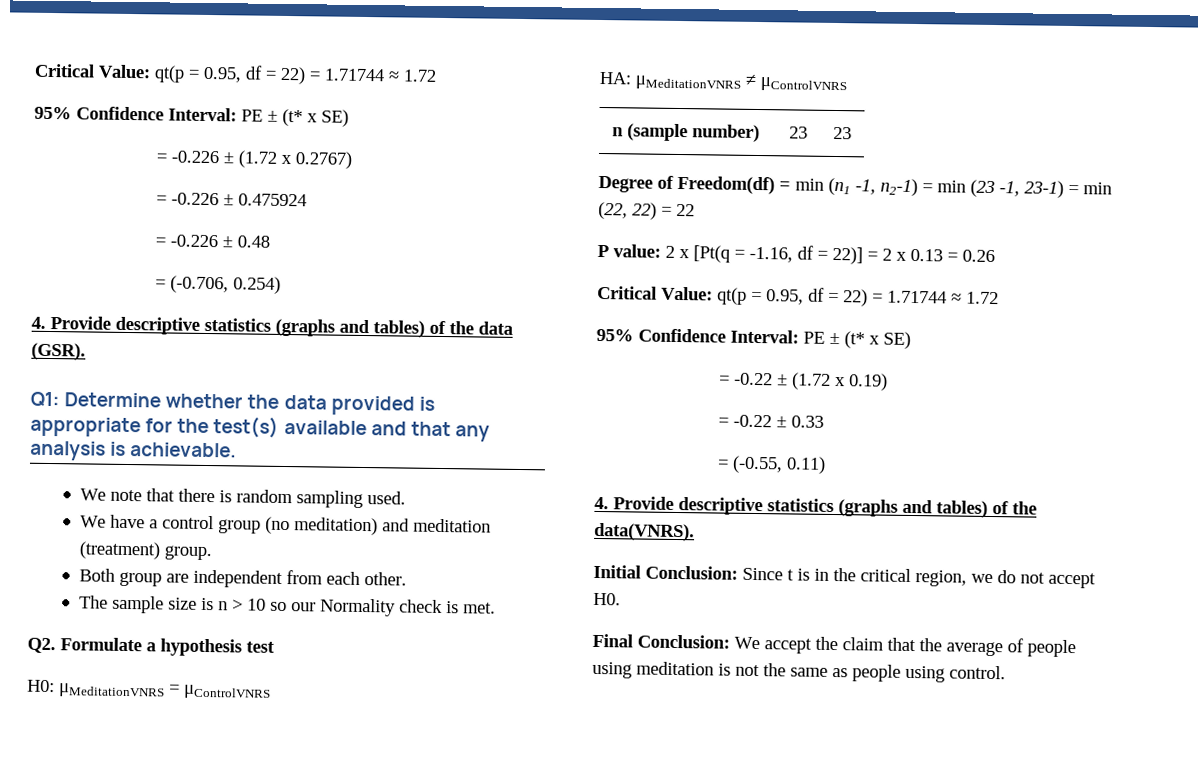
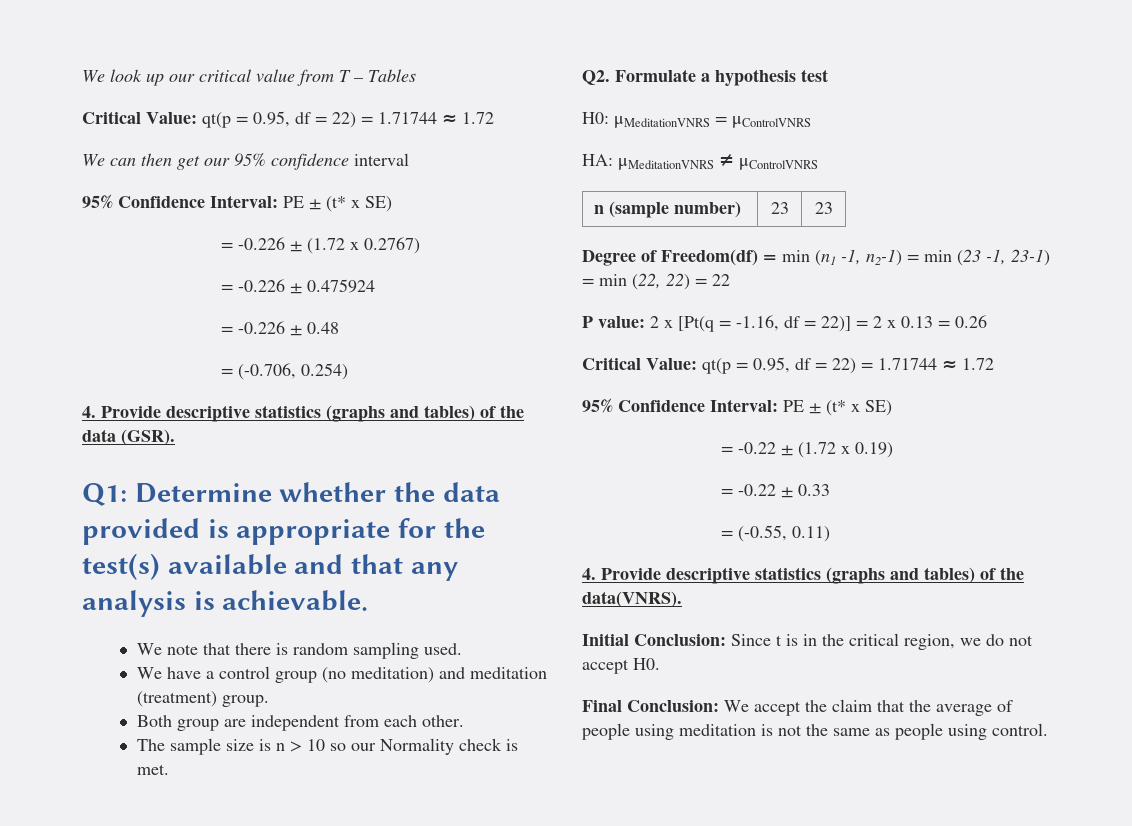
+ We look up our critical value from T – Tables
+ We can then get our 95% confidence interval

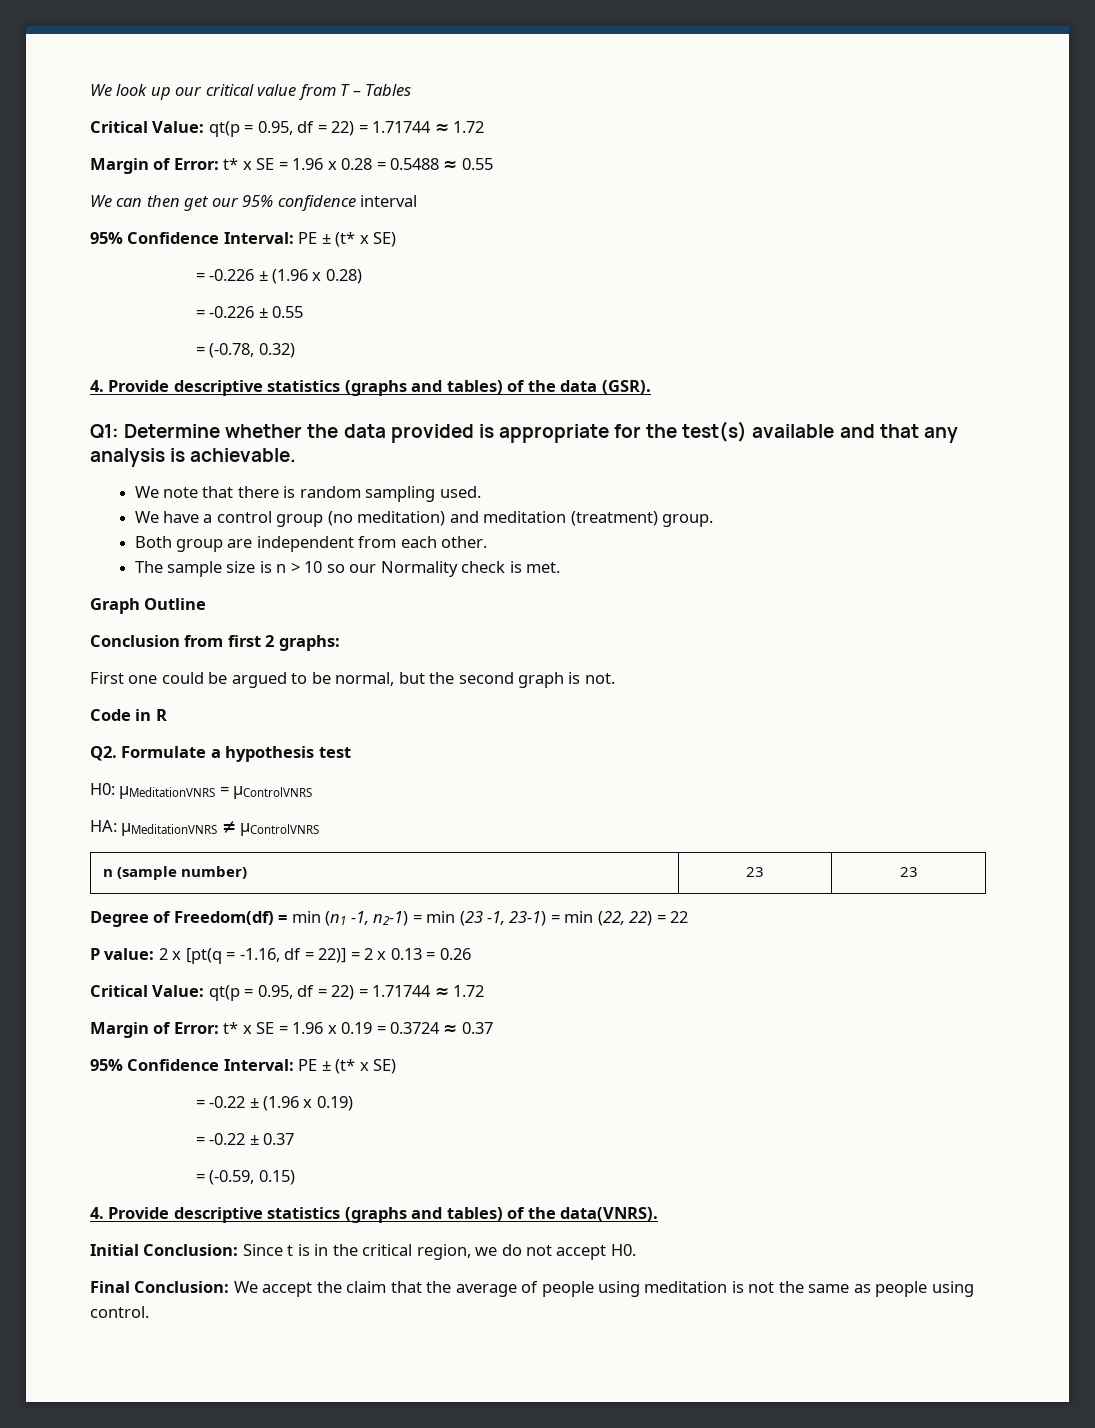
+ Margin of Error: t* x SE = 1.96 x 0.28 = 0.5488 ≈ 0.55
- = -0.226 ± (1.72 x 0.2767)
- = -0.226 ± 0.475924
- = -0.226 ± 0.48
- = (-0.706, 0.254)
+ = -0.226 ± (1.96 x 0.28)
+ = -0.226 ± 0.55
+ = (-0.78, 0.32)
+ Graph Outline
+ Conclusion from first 2 graphs:
+ First one could be argued to be normal, but the second graph is not.
+ Code in R
- P value: 2 x [Pt(q = -1.16, df = 22)] = 2 x 0.13 = 0.26
+ P value: 2 x [pt(q = -1.16, df = 22)] = 2 x 0.13 = 0.26
+ Margin of Error: t* x SE = 1.96 x 0.19 = 0.3724 ≈ 0.37
- = -0.22 ± (1.72 x 0.19)
+ = -0.22 ± (1.96 x 0.19)
- = -0.22 ± 0.33
- = (-0.55, 0.11)
+ = -0.22 ± 0.37
+ = (-0.59, 0.15)

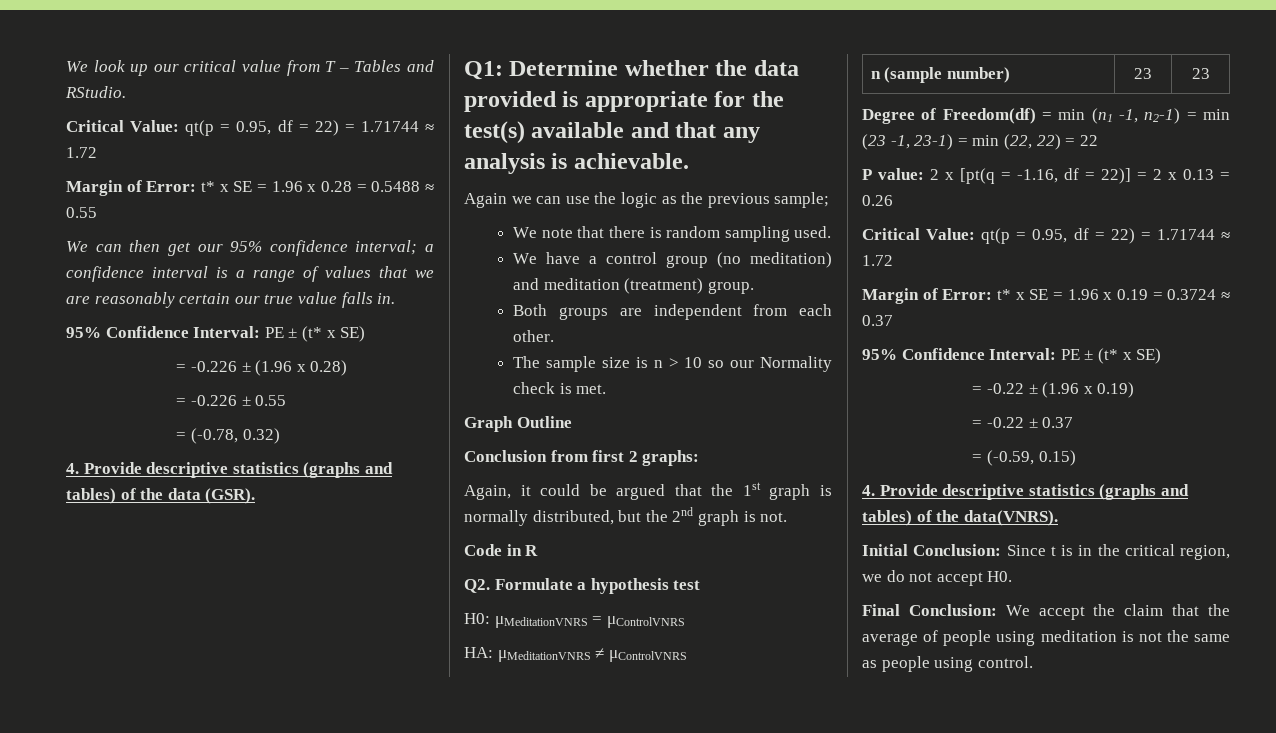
- We look up our critical value from T – Tables
+ We look up our critical value from T – Tables and RStudio.
- We can then get our 95% confidence interval
+ We can then get our 95% confidence interval; a confidence interval is a range of values that we are reasonably certain our true value falls in.
+ Again we can use the logic as the previous sample;
- Both group are independent from each other.
+ Both groups are independent from each other.
- First one could be argued to be normal, but the second graph is not.
+ Again, it could be argued that the 1st graph is normally distributed, but the 2nd graph is not.

